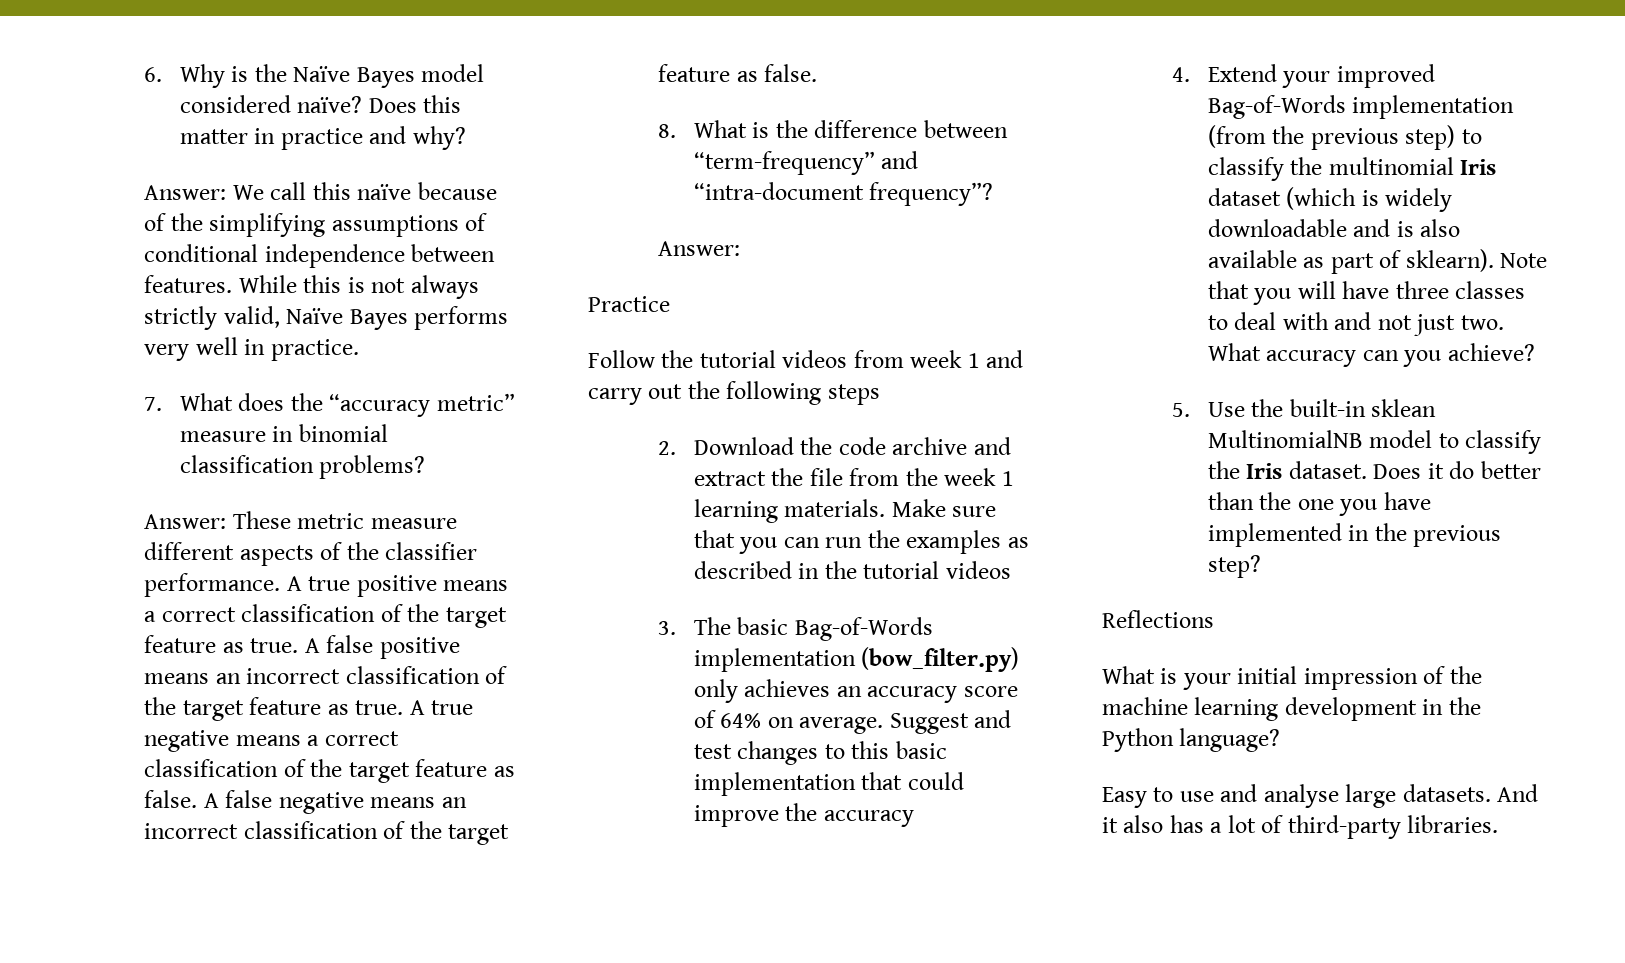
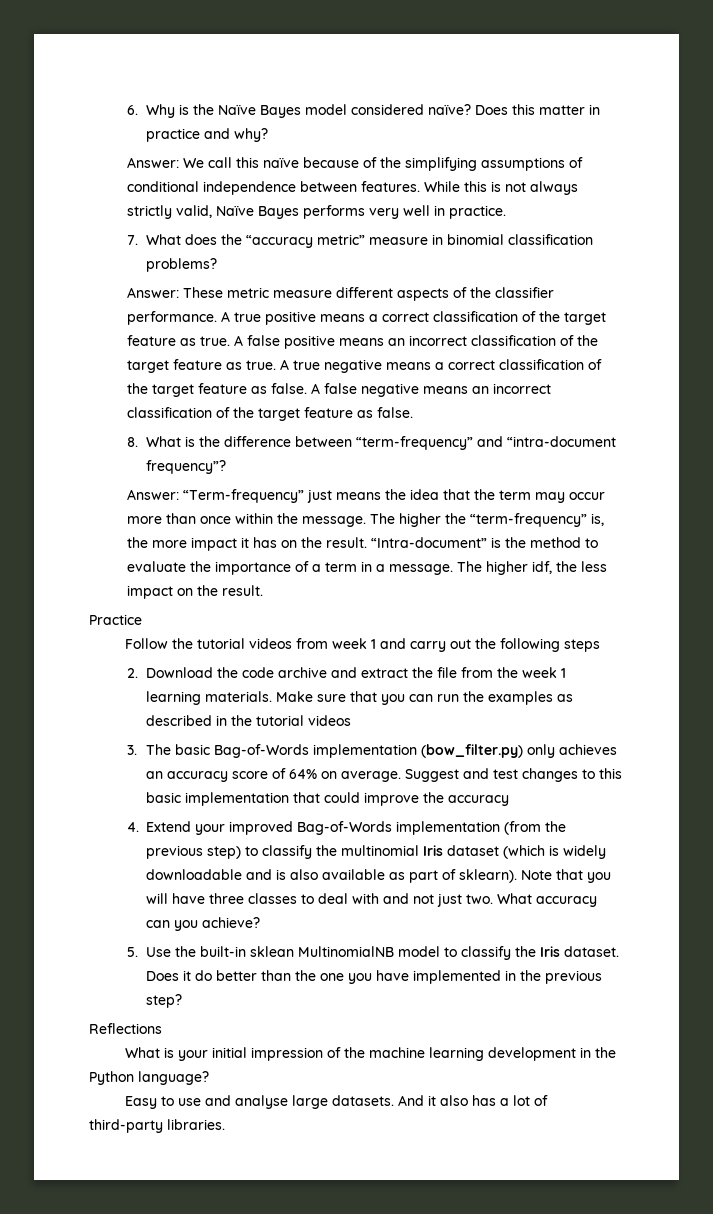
  8. What is the difference between “term-frequency” and “intra-document frequency”?
- Answer:
+ Answer: “Term-frequency” just means the idea that the term may occur more than once within the message. The higher the “term-frequency” is, the more impact it has on the result. “Intra-document” is the method to evaluate the importance of a term in a message. The higher idf, the less impact on the result.

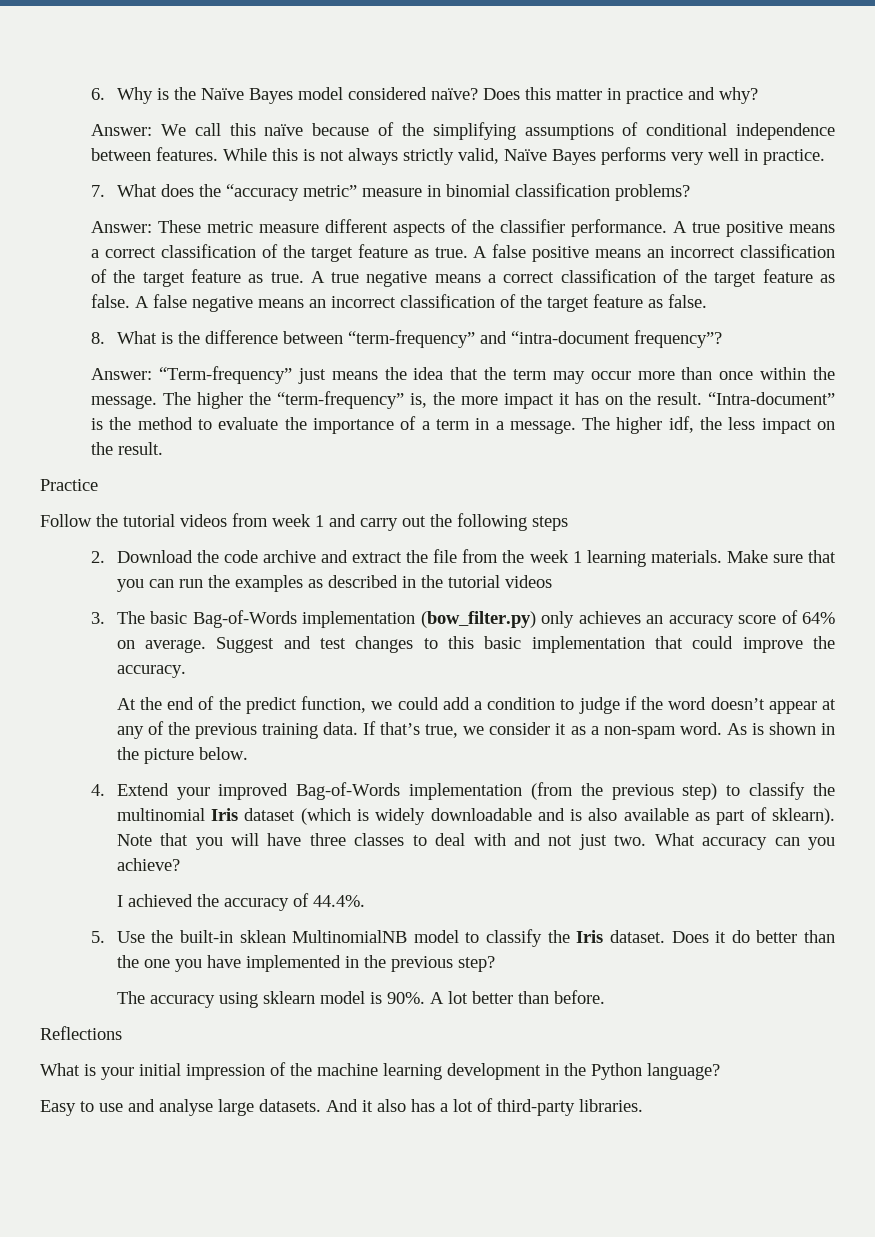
- Suggest and test changes to this basic implementation that could improve the accuracy
+ Suggest and test changes to this basic implementation that could improve the accuracy.
+ At the end of the predict function, we could add a condition to judge if the word doesn’t appear at any of the previous training data. If that’s true, we consider it as a non-spam word. As is shown in the picture below.
+ I achieved the accuracy of 44.4%.
+ The accuracy using sklearn model is 90%. A lot better than before.

